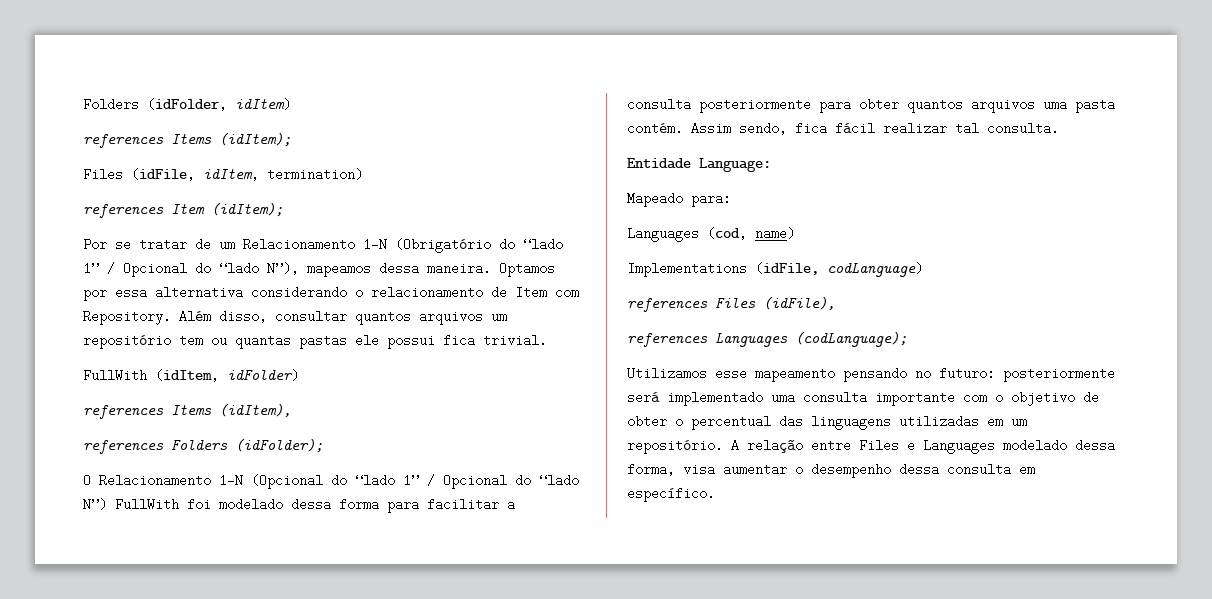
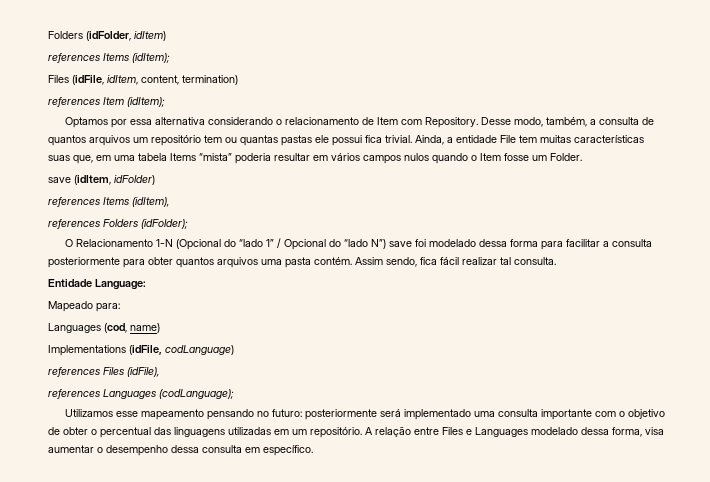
- Files (idFile, idItem, termination)
+ Files (idFile, idItem, content, termination)
- Por se tratar de um Relacionamento 1-N (Obrigatório do “lado 1” / Opcional do “lado N”), mapeamos dessa maneira.
- Além disso, consultar quantos arquivos um repositório tem ou quantas pastas ele possui fica trivial.
- FullWith (idItem, idFolder)
+ Desse modo, também, a consulta de quantos arquivos um repositório tem ou quantas pastas ele possui fica trivial. Ainda, a entidade File tem muitas características suas que, em uma tabela Items “mista” poderia resultar em vários campos nulos quando o Item fosse um Folder.
+ save (idItem, idFolder)
- O Relacionamento 1-N (Opcional do “lado 1” / Opcional do “lado N”) FullWith foi modelado dessa forma para facilitar a consulta posteriormente para obter quantos arquivos uma pasta contém.
+ O Relacionamento 1-N (Opcional do “lado 1” / Opcional do “lado N”) save foi modelado dessa forma para facilitar a consulta posteriormente para obter quantos arquivos uma pasta contém.

